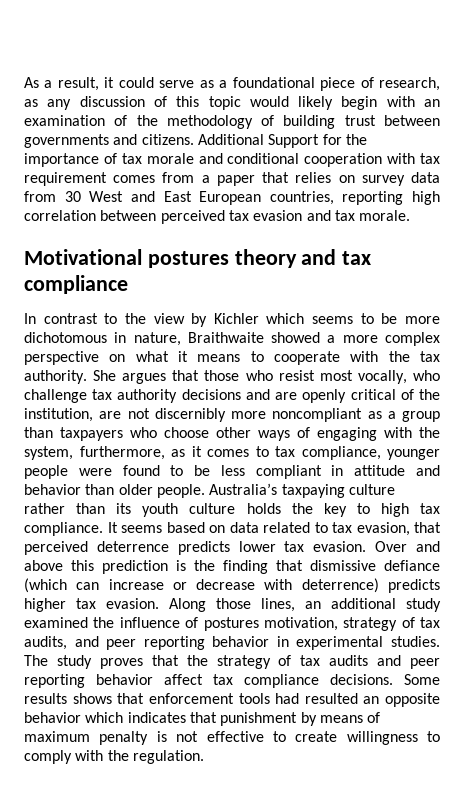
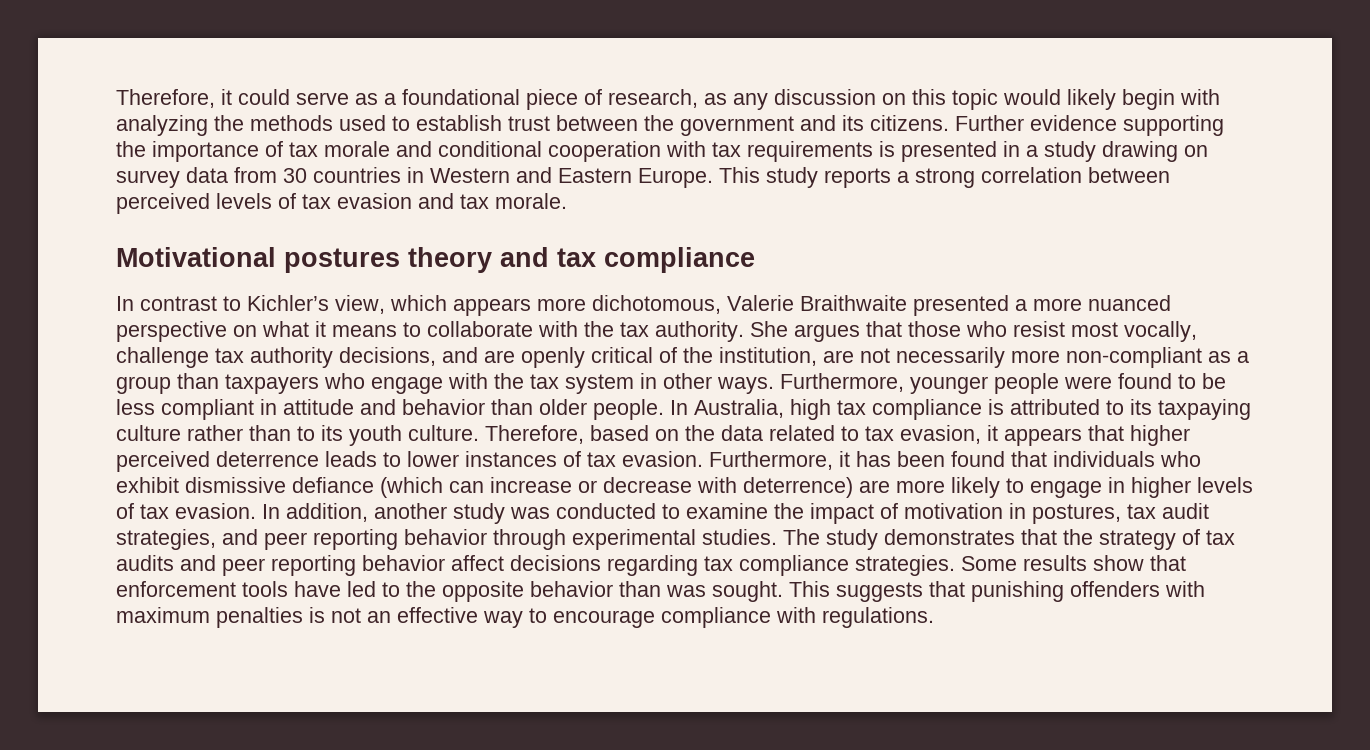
- As a result, it could serve as a foundational piece of research, as any discussion of this topic would likely begin with an examination of the methodology of building trust between governments and citizens. Additional Support for the importance of tax morale and conditional cooperation with tax requirement comes from a paper that relies on survey data from 30 West and East European countries, reporting high correlation between perceived tax evasion and tax morale.
+ Therefore, it could serve as a foundational piece of research, as any discussion on this topic would likely begin with analyzing the methods used to establish trust between the government and its citizens. Further evidence supporting the importance of tax morale and conditional cooperation with tax requirements is presented in a study drawing on survey data from 30 countries in Western and Eastern Europe. This study reports a strong correlation between perceived levels of tax evasion and tax morale.
- In contrast to the view by Kichler which seems to be more dichotomous in nature, Braithwaite showed a more complex perspective on what it means to cooperate with the tax authority.
+ In contrast to Kichler’s view, which appears more dichotomous, Valerie Braithwaite presented a more nuanced perspective on what it means to collaborate with the tax authority.
- She argues that those who resist most vocally, who challenge tax authority decisions and are openly critical of the institution, are not discernibly more noncompliant as a group than taxpayers who choose other ways of engaging with the system, furthermore, as it comes to tax compliance, younger people were found to be less compliant in attitude and behavior than older people.
+ She argues that those who resist most vocally, challenge tax authority decisions, and are openly critical of the institution, are not necessarily more non-compliant as a group than taxpayers who engage with the tax system in other ways. Furthermore, younger people were found to be less compliant in attitude and behavior than older people.
- Australia’s taxpaying culture rather than its youth culture holds the key to high tax compliance. It seems based on data related to tax evasion, that perceived deterrence predicts lower tax evasion. Over and above this prediction is the finding that dismissive defiance (which can increase or decrease with deterrence) predicts higher tax evasion. Along those lines, an additional study examined the influence of postures motivation, strategy of tax audits, and peer reporting behavior in experimental studies.
+ In Australia, high tax compliance is attributed to its taxpaying culture rather than to its youth culture. Therefore, based on the data related to tax evasion, it appears that higher perceived deterrence leads to lower instances of tax evasion. Furthermore, it has been found that individuals who exhibit dismissive defiance (which can increase or decrease with deterrence) are more likely to engage in higher levels of tax evasion. In addition, another study was conducted to examine the impact of motivation in postures, tax audit strategies, and peer reporting behavior through experimental studies.
- The study proves that the strategy of tax audits and peer reporting behavior affect tax compliance decisions.
+ The study demonstrates that the strategy of tax audits and peer reporting behavior affect decisions regarding tax compliance strategies.
- Some results shows that enforcement tools had resulted an opposite behavior which indicates that punishment by means of maximum penalty is not effective to create willingness to comply with the regulation.
+ Some results show that enforcement tools have led to the opposite behavior than was sought. This suggests that punishing offenders with maximum penalties is not an effective way to encourage compliance with regulations.

